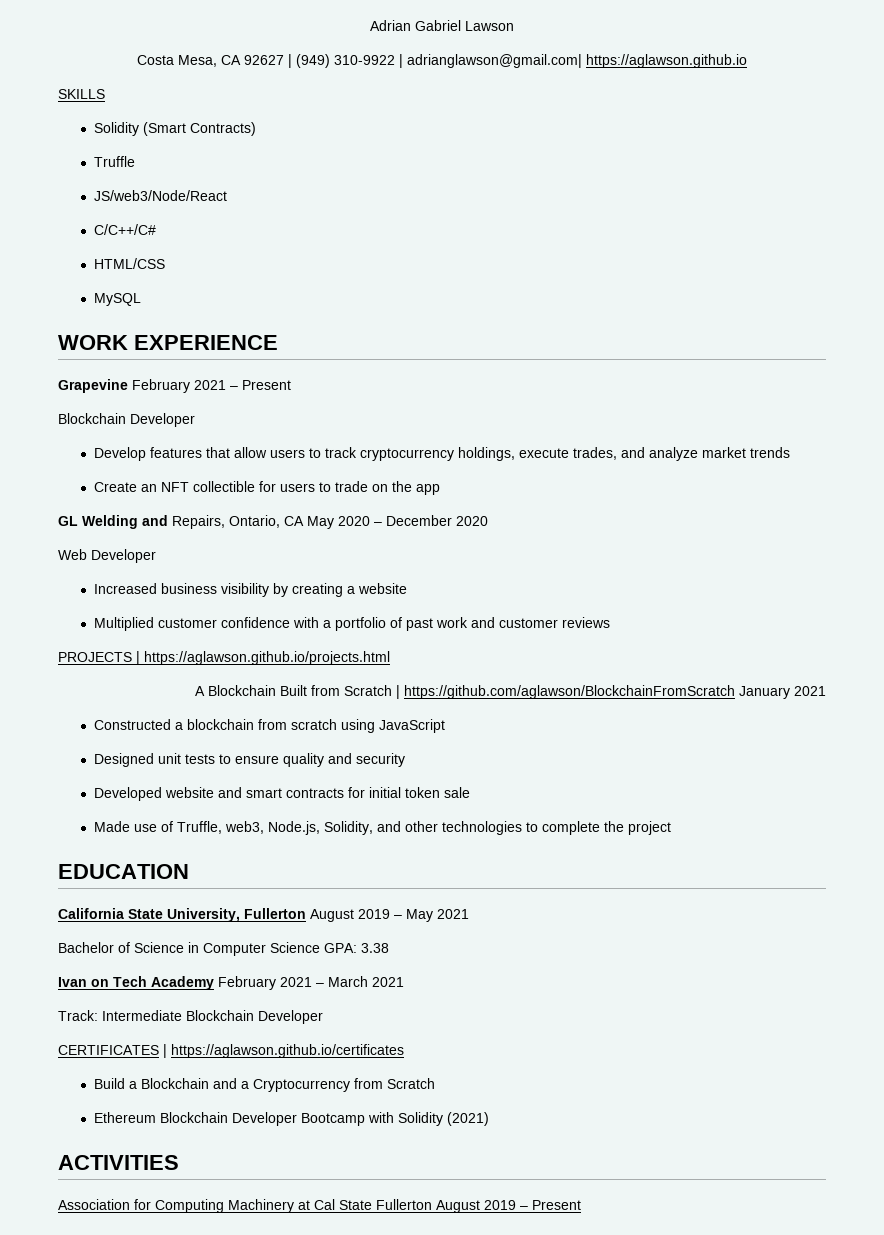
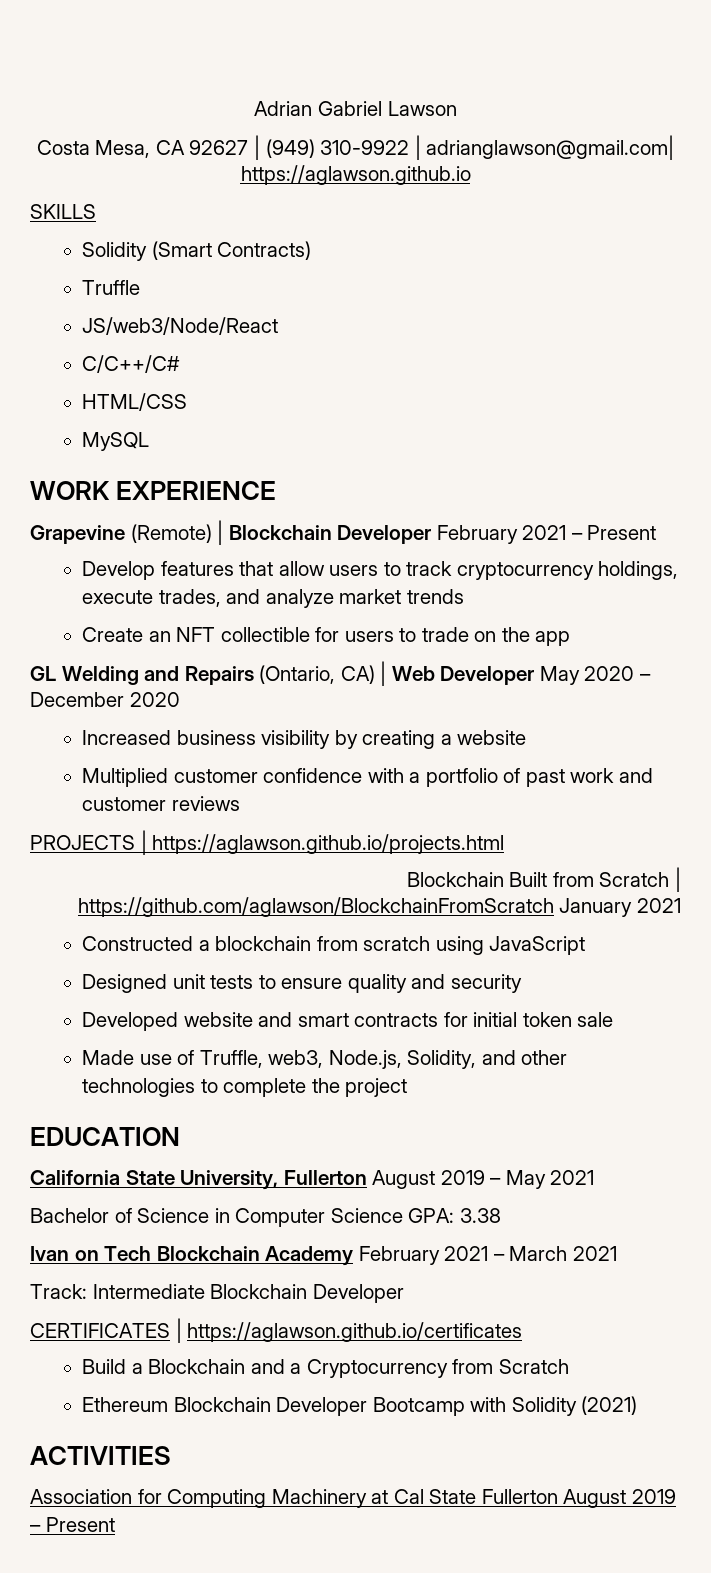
- Grapevine February 2021 – Present
- Blockchain Developer
+ Grapevine (Remote) | Blockchain Developer February 2021 – Present
- GL Welding and Repairs, Ontario, CA May 2020 – December 2020
+ GL Welding and Repairs (Ontario, CA) | Web Developer May 2020 – December 2020
- Web Developer
- A Blockchain Built from Scratch | https://github.com/aglawson/BlockchainFromScratch January 2021
+ Blockchain Built from Scratch | https://github.com/aglawson/BlockchainFromScratch January 2021
- Ivan on Tech Academy February 2021 – March 2021
+ Ivan on Tech Blockchain Academy February 2021 – March 2021

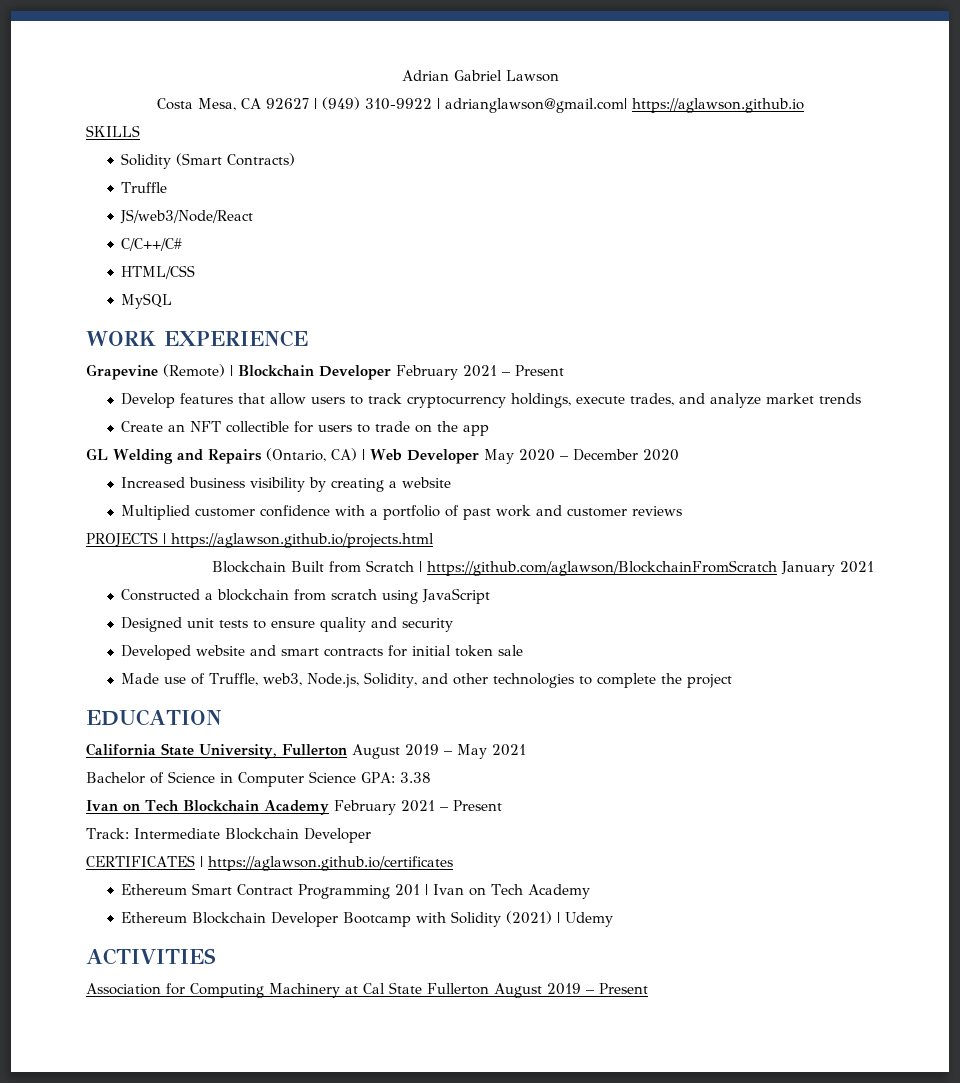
- Ivan on Tech Blockchain Academy February 2021 – March 2021
+ Ivan on Tech Blockchain Academy February 2021 – Present
- Build a Blockchain and a Cryptocurrency from Scratch
+ Ethereum Smart Contract Programming 201 | Ivan on Tech Academy
- Ethereum Blockchain Developer Bootcamp with Solidity (2021)
+ Ethereum Blockchain Developer Bootcamp with Solidity (2021) | Udemy

